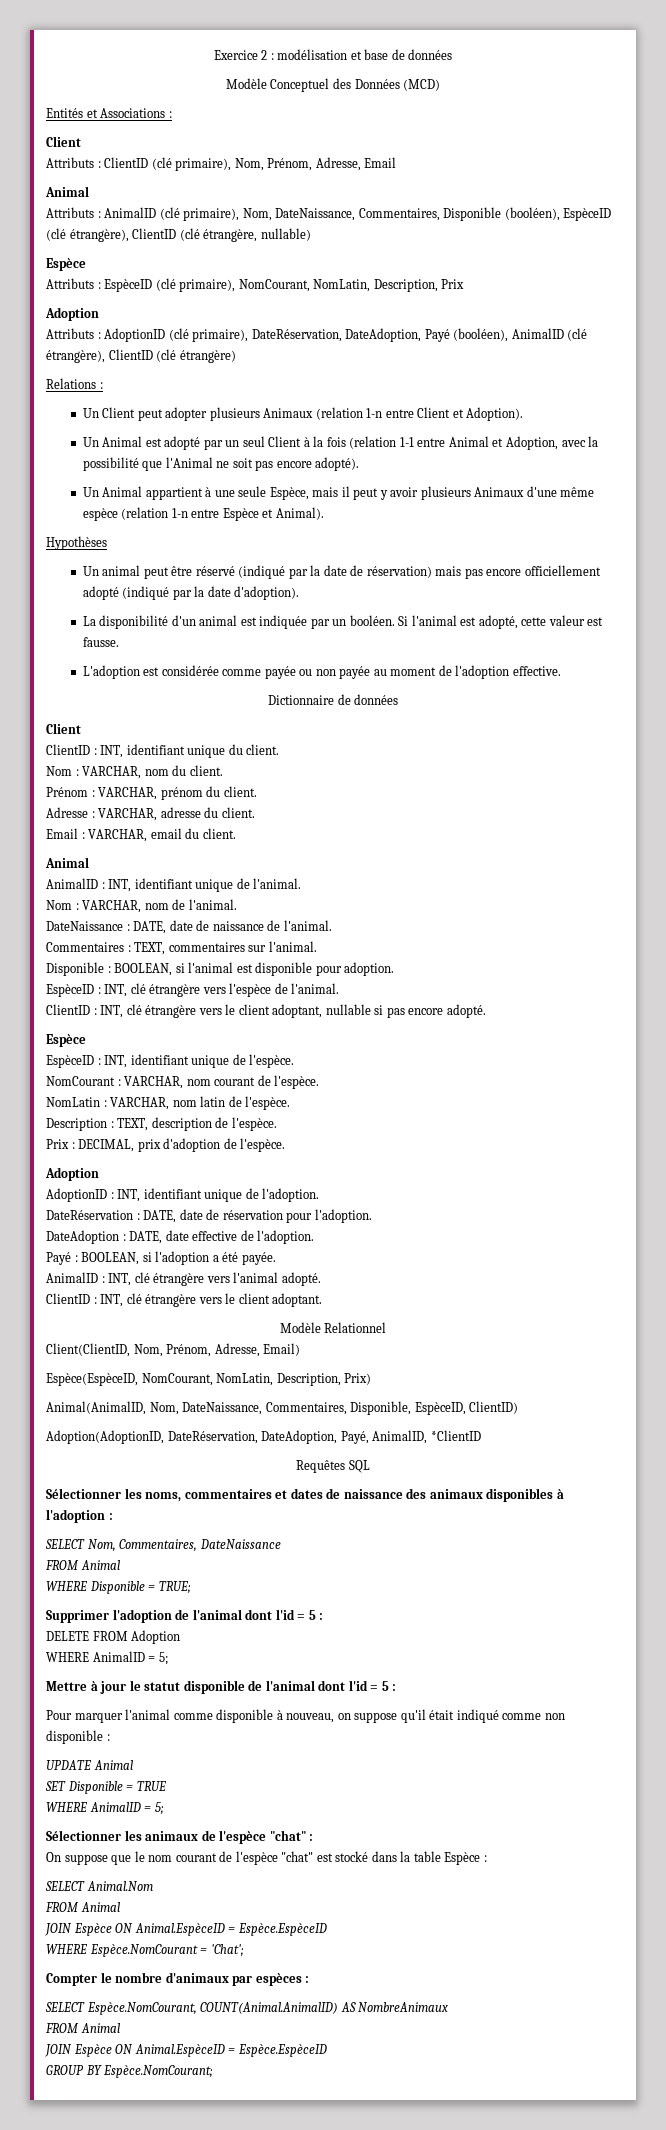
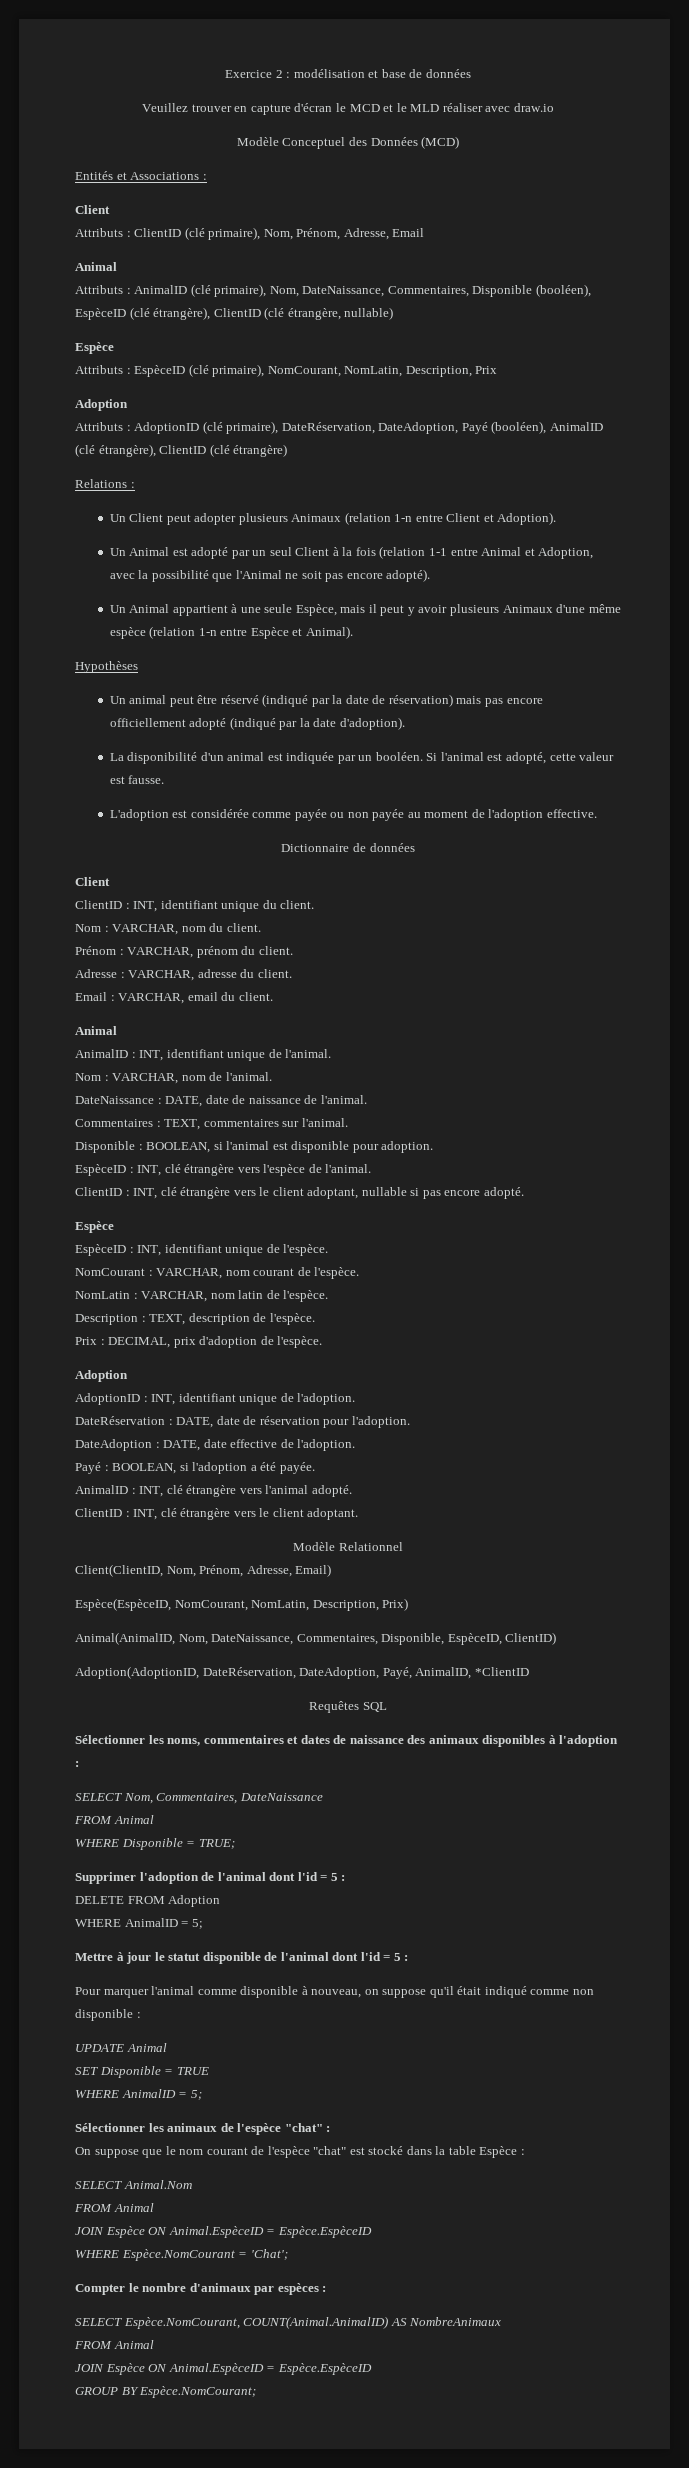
+ Veuillez trouver en capture d'écran le MCD et le MLD réaliser avec draw.io

